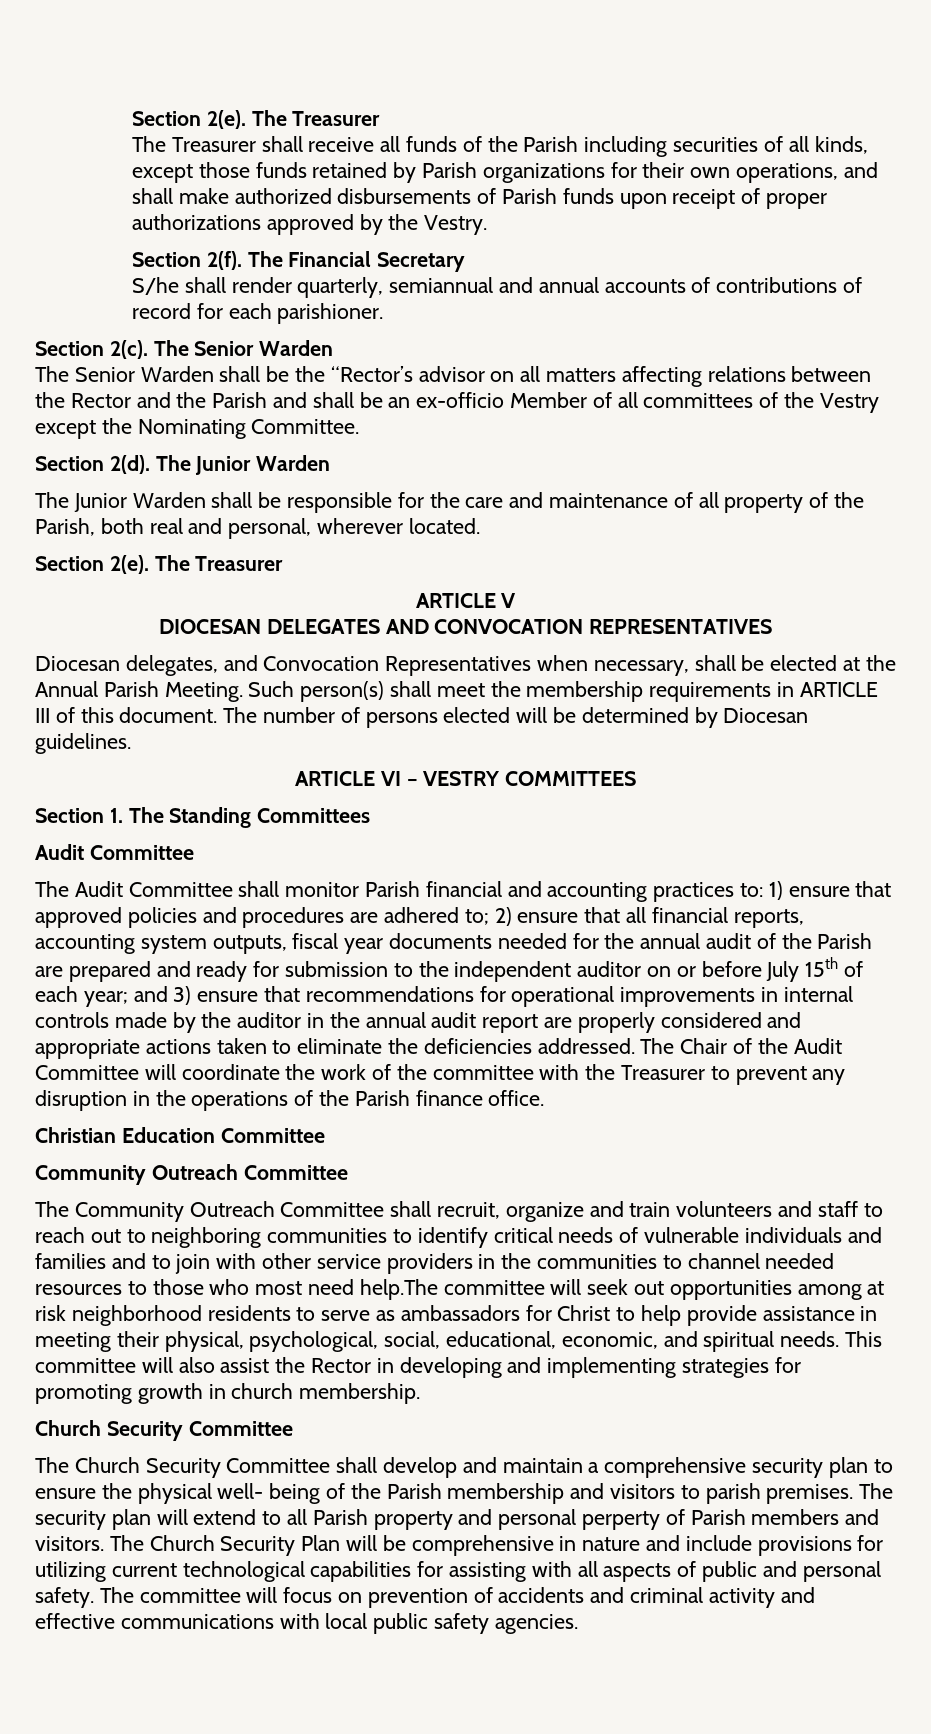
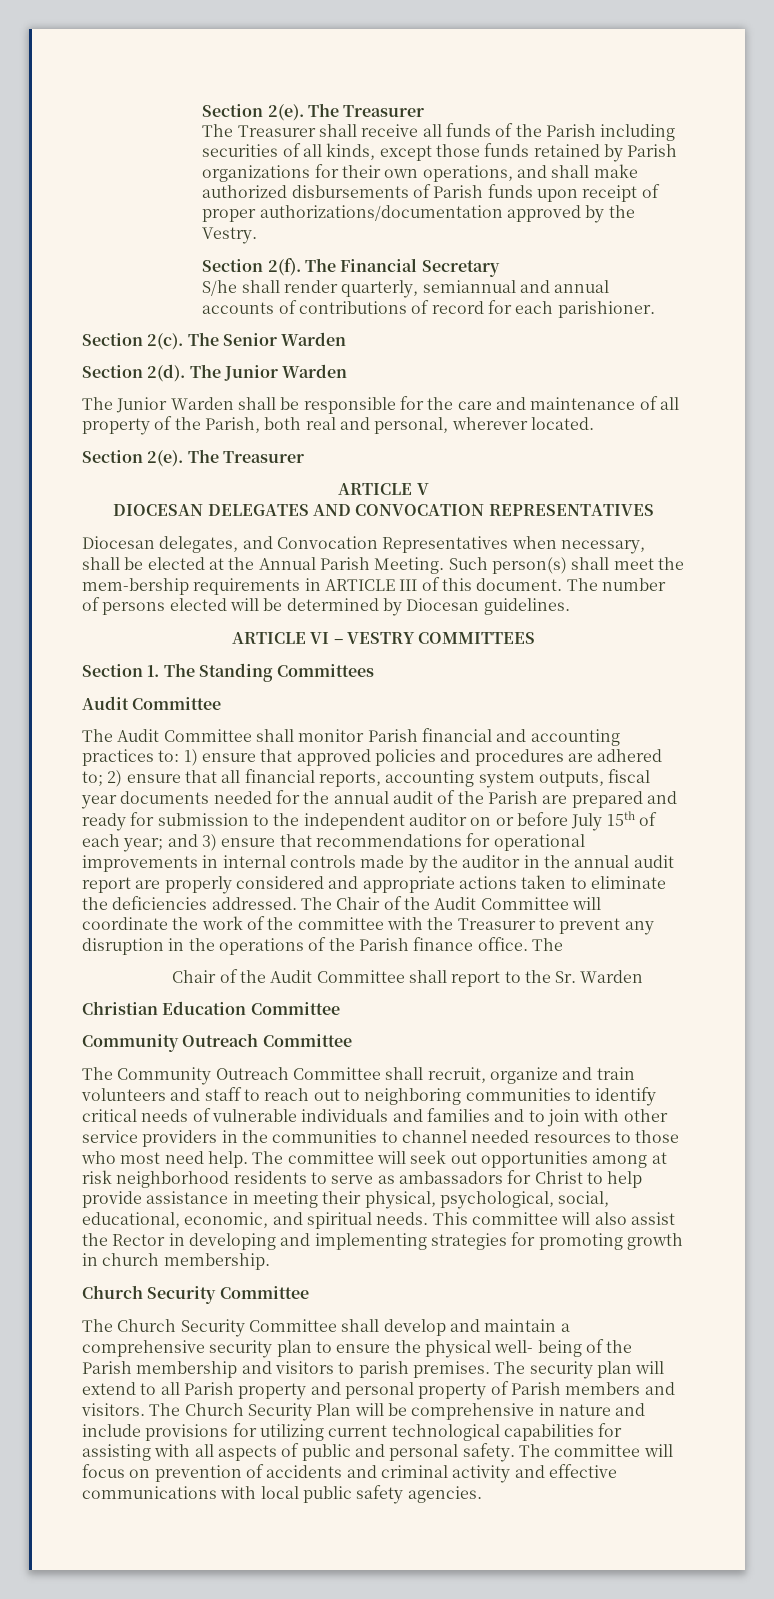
- The Treasurer shall receive all funds of the Parish including securities of all kinds, except those funds retained by Parish organizations for their own operations, and shall make authorized disbursements of Parish funds upon receipt of proper authorizations approved by the Vestry.
+ The Treasurer shall receive all funds of the Parish including securities of all kinds, except those funds retained by Parish organizations for their own operations, and shall make authorized disbursements of Parish funds upon receipt of proper authorizations/documentation approved by the Vestry.
- The Senior Warden shall be the “Rector’s advisor on all matters affecting relations between the Rector and the Parish and shall be an ex-officio Member of all committees of the Vestry except the Nominating Committee.
- Such person(s) shall meet the membership requirements in ARTICLE III of this document.
+ Such person(s) shall meet the mem-bership requirements in ARTICLE III of this document.
- The Chair of the Audit Committee will coordinate the work of the committee with the Treasurer to prevent any disruption in the operations of the Parish finance office.
+ The Chair of the Audit Committee will coordinate the work of the committee with the Treasurer to prevent any disruption in the operations of the Parish finance office. The
+ Chair of the Audit Committee shall report to the Sr. Warden
- The Community Outreach Committee shall recruit, organize and train volunteers and staff to reach out to neighboring communities to identify critical needs of vulnerable individuals and families and to join with other service providers in the communities to channel needed resources to those who most need help.The committee will seek out opportunities among at risk neighborhood residents to serve as ambassadors for Christ to help provide assistance in meeting their physical, psychological, social, educational, economic, and spiritual needs.
+ The Community Outreach Committee shall recruit, organize and train volunteers and staff to reach out to neighboring communities to identify critical needs of vulnerable individuals and families and to join with other service providers in the communities to channel needed resources to those who most need help. The committee will seek out opportunities among at risk neighborhood residents to serve as ambassadors for Christ to help provide assistance in meeting their physical, psychological, social, educational, economic, and spiritual needs.
- The security plan will extend to all Parish property and personal perperty of Parish members and visitors.
+ The security plan will extend to all Parish property and personal property of Parish members and visitors.

